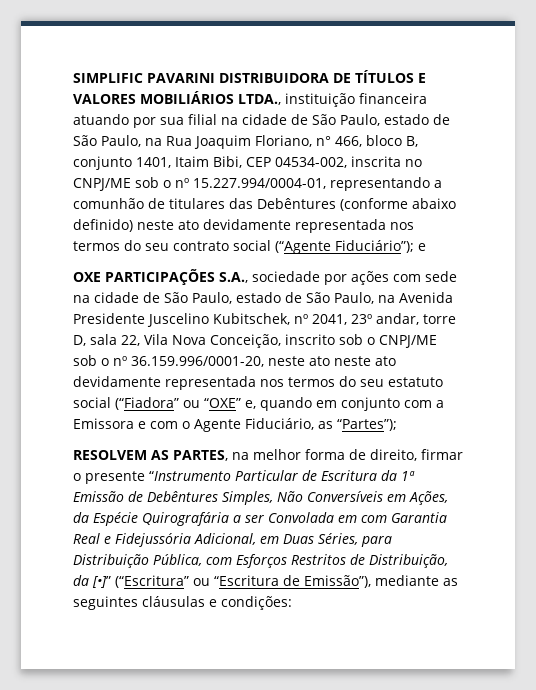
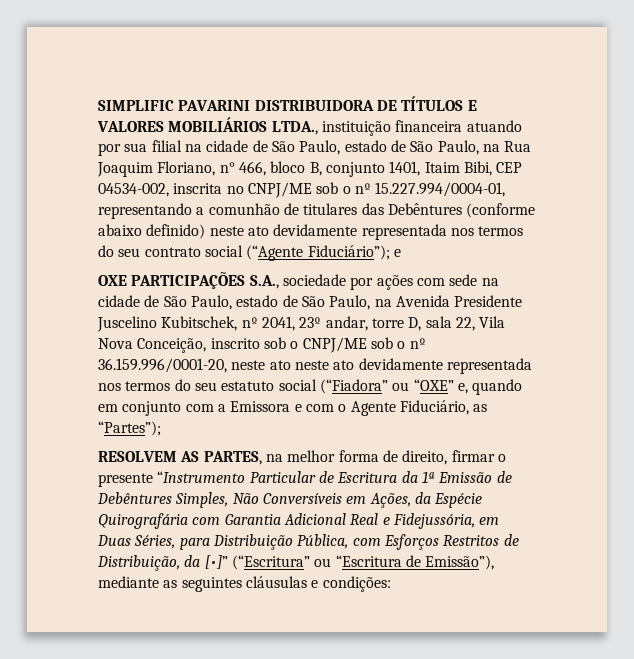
- RESOLVEM AS PARTES, na melhor forma de direito, firmar o presente “Instrumento Particular de Escritura da 1ª Emissão de Debêntures Simples, Não Conversíveis em Ações, da Espécie Quirografária a ser Convolada em com Garantia Real e Fidejussória Adicional, em Duas Séries, para Distribuição Pública, com Esforços Restritos de Distribuição, da [•]” (“Escritura” ou “Escritura de Emissão”), mediante as seguintes cláusulas e condições:
+ RESOLVEM AS PARTES, na melhor forma de direito, firmar o presente “Instrumento Particular de Escritura da 1ª Emissão de Debêntures Simples, Não Conversíveis em Ações, da Espécie Quirografária com Garantia Adicional Real e Fidejussória, em Duas Séries, para Distribuição Pública, com Esforços Restritos de Distribuição, da [•]” (“Escritura” ou “Escritura de Emissão”), mediante as seguintes cláusulas e condições:

